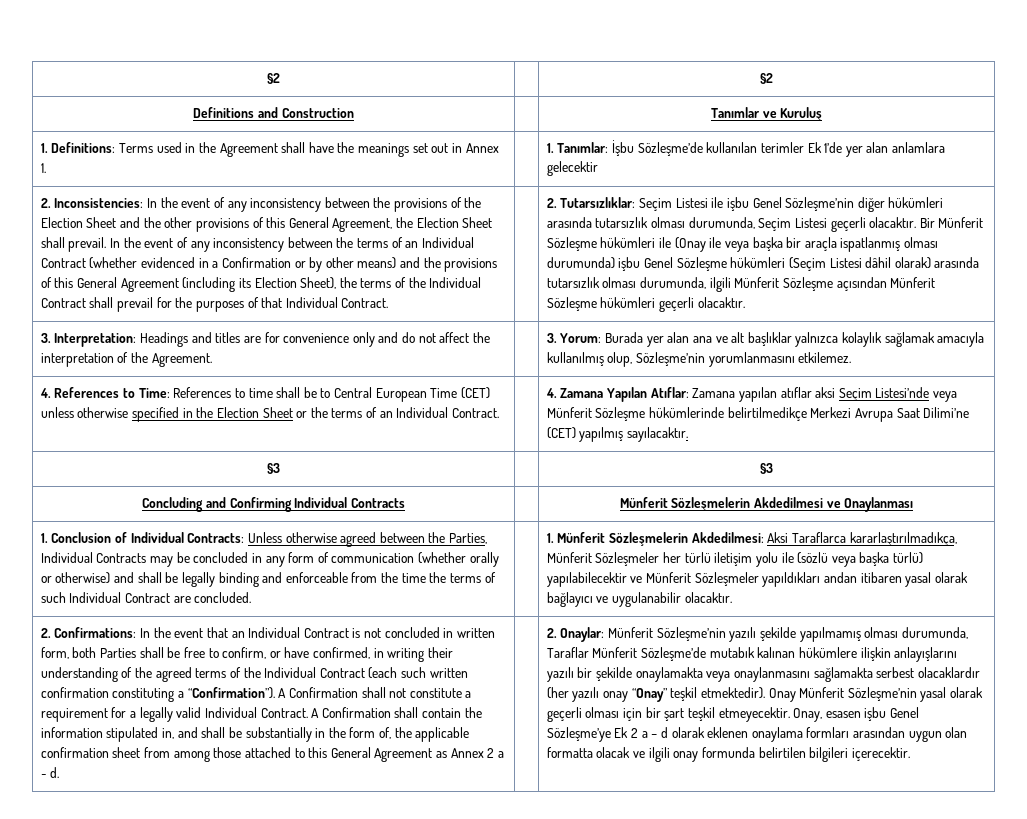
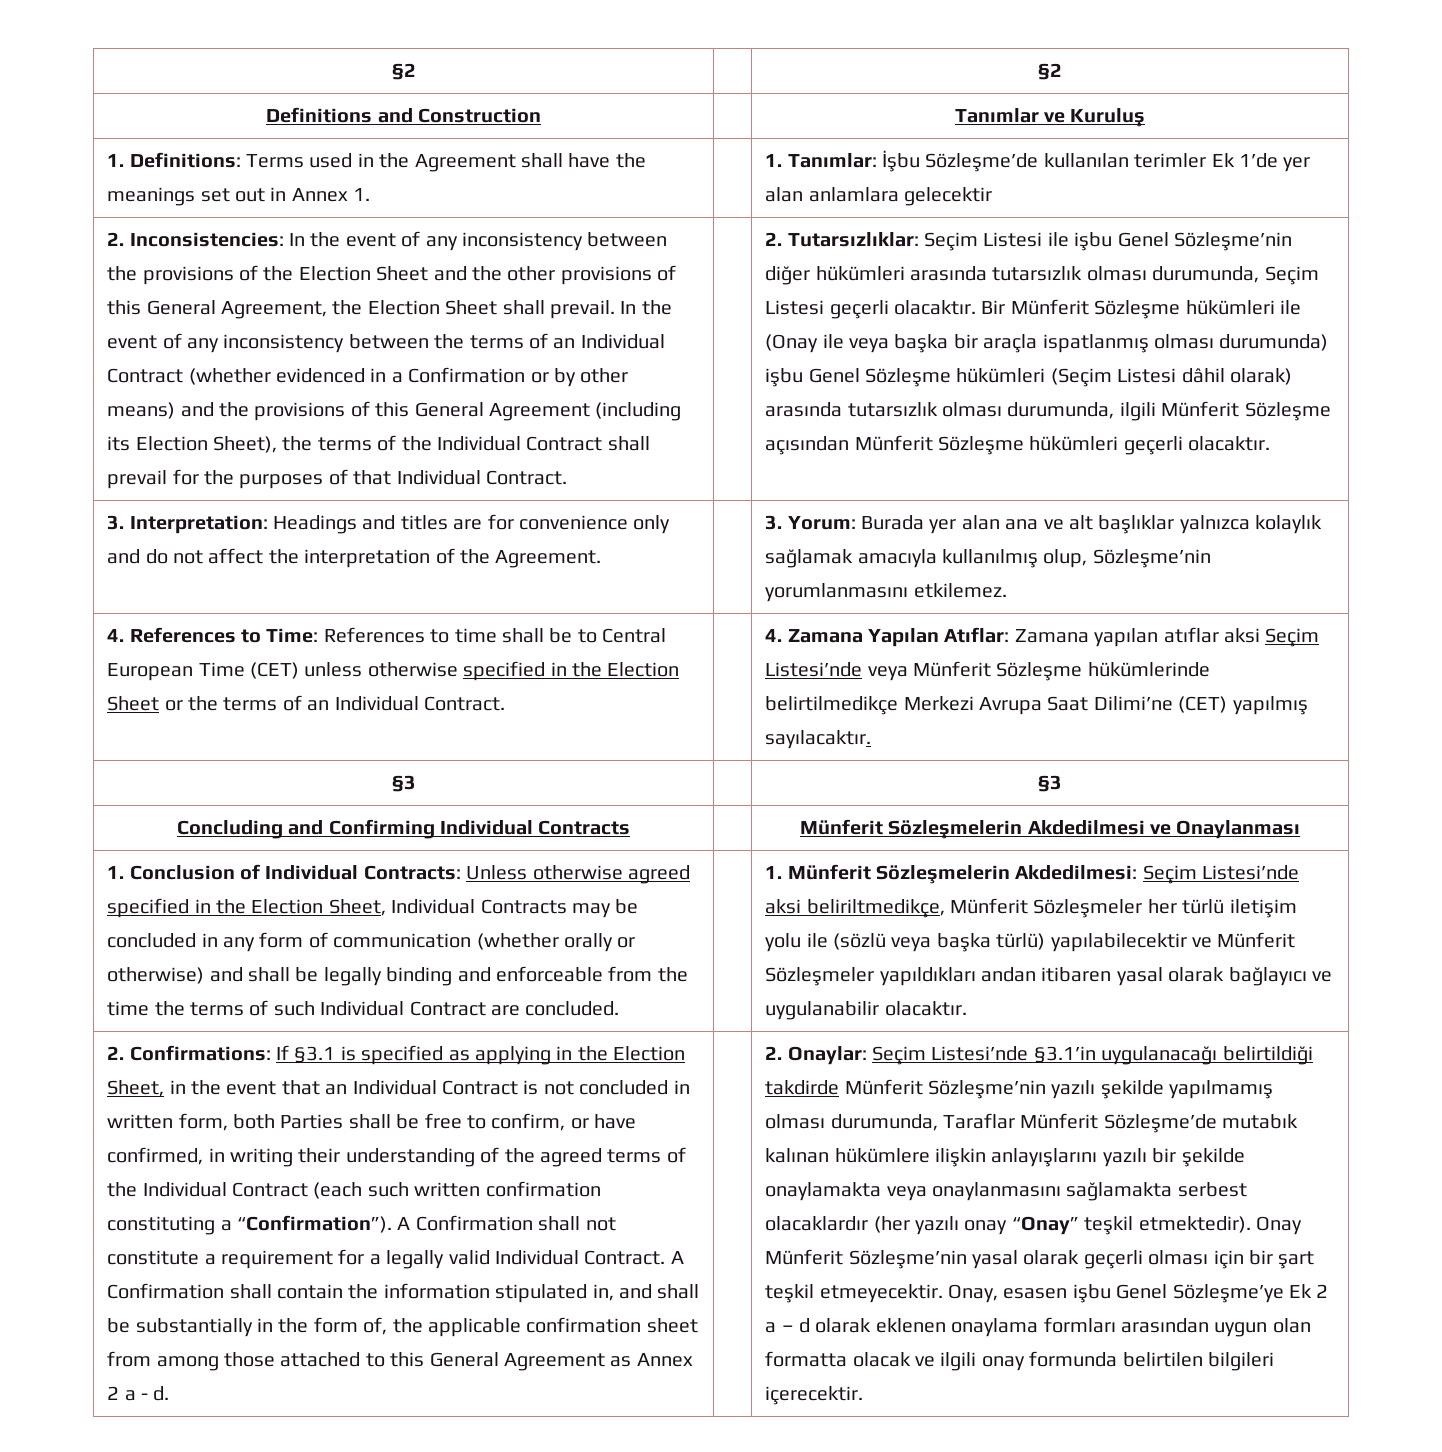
- 1. Conclusion of Individual Contracts: Unless otherwise agreed between the Parties, Individual Contracts may be concluded in any form of communication (whether orally or otherwise) and shall be legally binding and enforceable from the time the terms of such Individual Contract are concluded.
+ 1. Conclusion of Individual Contracts: Unless otherwise agreed specified in the Election Sheet, Individual Contracts may be concluded in any form of communication (whether orally or otherwise) and shall be legally binding and enforceable from the time the terms of such Individual Contract are concluded.
- 1. Münferit Sözleşmelerin Akdedilmesi: Aksi Taraflarca kararlaştırılmadıkça, Münferit Sözleşmeler her türlü iletişim yolu ile (sözlü veya başka türlü) yapılabilecektir ve Münferit Sözleşmeler yapıldıkları andan itibaren yasal olarak bağlayıcı ve uygulanabilir olacaktır.
+ 1. Münferit Sözleşmelerin Akdedilmesi: Seçim Listesi’nde aksi beliriltmedikçe, Münferit Sözleşmeler her türlü iletişim yolu ile (sözlü veya başka türlü) yapılabilecektir ve Münferit Sözleşmeler yapıldıkları andan itibaren yasal olarak bağlayıcı ve uygulanabilir olacaktır.
- 2. Confirmations: In the event that an Individual Contract is not concluded in written form, both Parties shall be free to confirm, or have confirmed, in writing their understanding of the agreed terms of the Individual Contract (each such written confirmation constituting a “Confirmation”).
+ 2. Confirmations: If §3.1 is specified as applying in the Election Sheet, in the event that an Individual Contract is not concluded in written form, both Parties shall be free to confirm, or have confirmed, in writing their understanding of the agreed terms of the Individual Contract (each such written confirmation constituting a “Confirmation”).
- 2. Onaylar: Münferit Sözleşme’nin yazılı şekilde yapılmamış olması durumunda, Taraflar Münferit Sözleşme’de mutabık kalınan hükümlere ilişkin anlayışlarını yazılı bir şekilde onaylamakta veya onaylanmasını sağlamakta serbest olacaklardır (her yazılı onay “Onay” teşkil etmektedir).
+ 2. Onaylar: Seçim Listesi’nde §3.1’in uygulanacağı belirtildiği takdirde Münferit Sözleşme’nin yazılı şekilde yapılmamış olması durumunda, Taraflar Münferit Sözleşme’de mutabık kalınan hükümlere ilişkin anlayışlarını yazılı bir şekilde onaylamakta veya onaylanmasını sağlamakta serbest olacaklardır (her yazılı onay “Onay” teşkil etmektedir).

